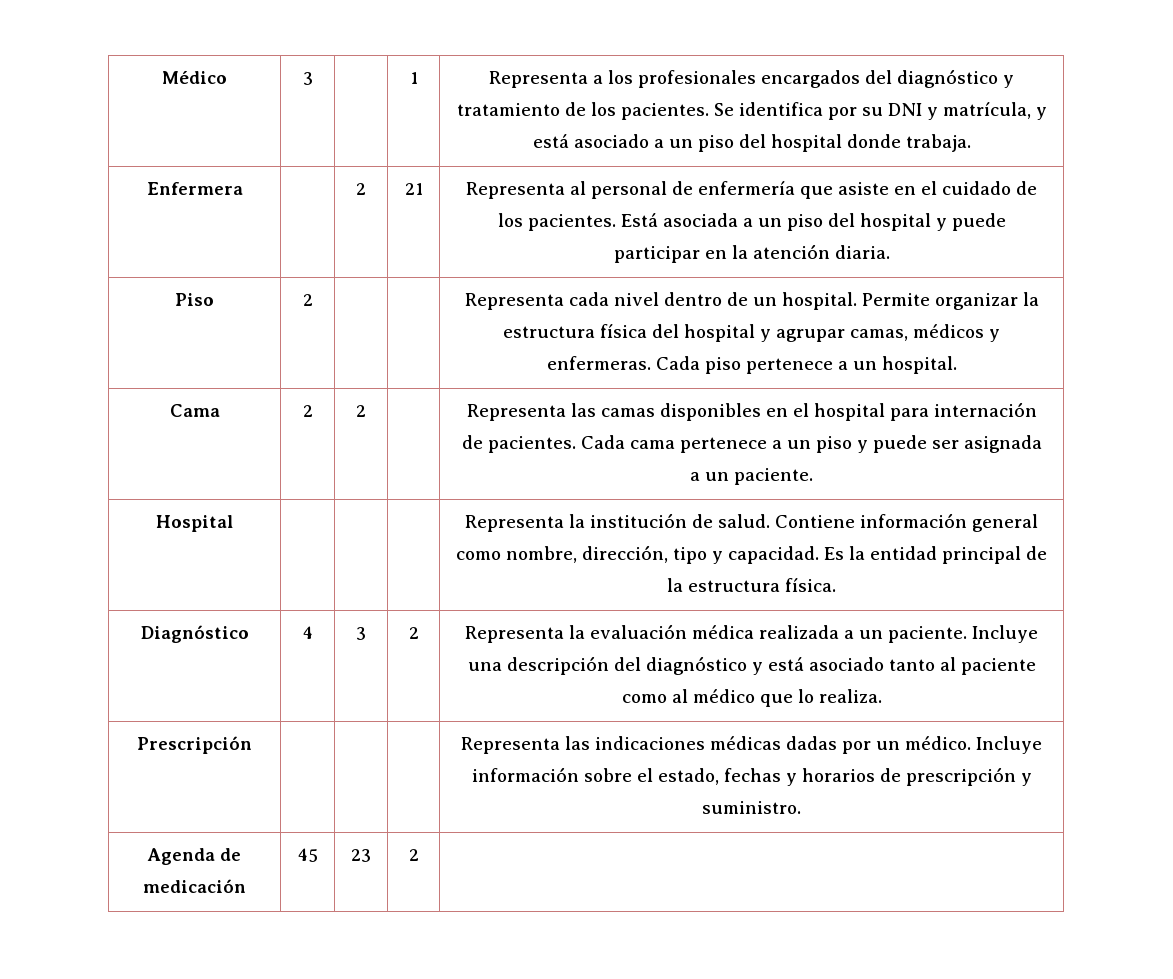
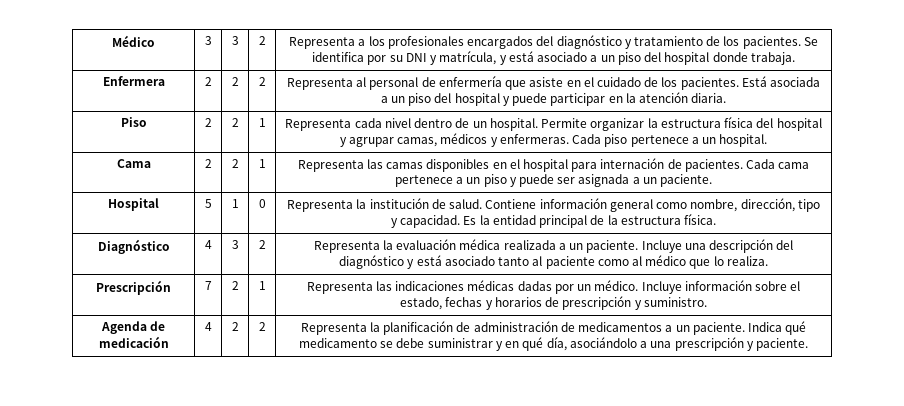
- Médico | 3 | | 1 | Representa a los profesionales encargados del diagnóstico y tratamiento de los pacientes. Se identifica por su DNI y matrícula, y está asociado a un piso del hospital donde trabaja.
+ Médico | 3 | 3 | 2 | Representa a los profesionales encargados del diagnóstico y tratamiento de los pacientes. Se identifica por su DNI y matrícula, y está asociado a un piso del hospital donde trabaja.
- Enfermera | | 2 | 21 | Representa al personal de enfermería que asiste en el cuidado de los pacientes. Está asociada a un piso del hospital y puede participar en la atención diaria.
+ Enfermera | 2 | 2 | 2 | Representa al personal de enfermería que asiste en el cuidado de los pacientes. Está asociada a un piso del hospital y puede participar en la atención diaria.
- Piso | 2 | | | Representa cada nivel dentro de un hospital. Permite organizar la estructura física del hospital y agrupar camas, médicos y enfermeras. Cada piso pertenece a un hospital.
+ Piso | 2 | 2 | 1 | Representa cada nivel dentro de un hospital. Permite organizar la estructura física del hospital y agrupar camas, médicos y enfermeras. Cada piso pertenece a un hospital.
- Cama | 2 | 2 | | Representa las camas disponibles en el hospital para internación de pacientes. Cada cama pertenece a un piso y puede ser asignada a un paciente.
+ Cama | 2 | 2 | 1 | Representa las camas disponibles en el hospital para internación de pacientes. Cada cama pertenece a un piso y puede ser asignada a un paciente.
- Hospital | | | | Representa la institución de salud. Contiene información general como nombre, dirección, tipo y capacidad. Es la entidad principal de la estructura física.
+ Hospital | 5 | 1 | 0 | Representa la institución de salud. Contiene información general como nombre, dirección, tipo y capacidad. Es la entidad principal de la estructura física.
- Prescripción | | | | Representa las indicaciones médicas dadas por un médico. Incluye información sobre el estado, fechas y horarios de prescripción y suministro.
+ Prescripción | 7 | 2 | 1 | Representa las indicaciones médicas dadas por un médico. Incluye información sobre el estado, fechas y horarios de prescripción y suministro.
- Agenda de medicación | 45 | 23 | 2 |
+ Agenda de medicación | 4 | 2 | 2 | Representa la planificación de administración de medicamentos a un paciente. Indica qué medicamento se debe suministrar y en qué día, asociándolo a una prescripción y paciente.

